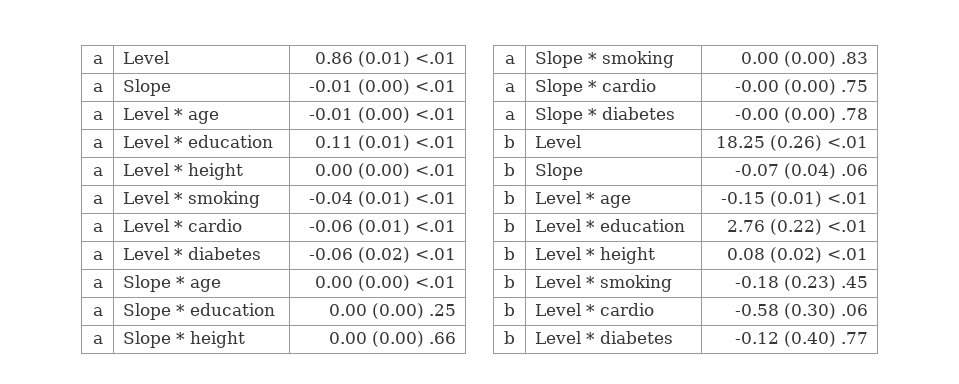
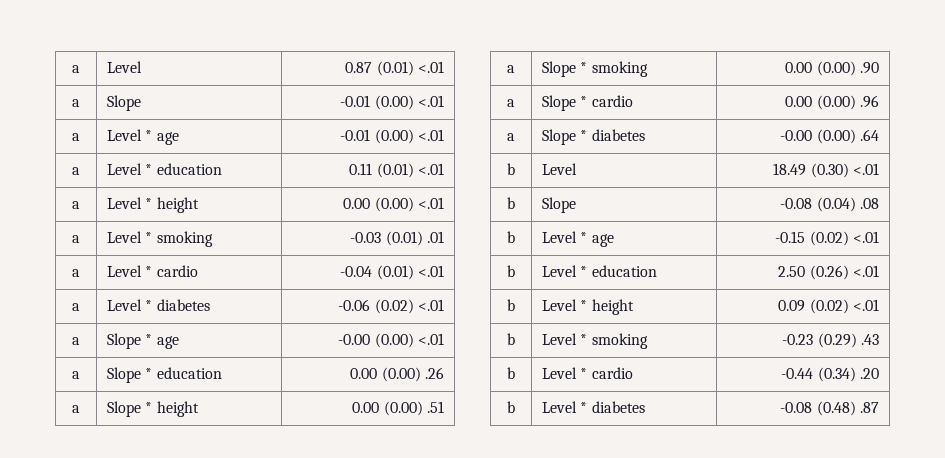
- a | Level | 0.86 (0.01) <.01
+ a | Level | 0.87 (0.01) <.01
- a | Level * smoking | -0.04 (0.01) <.01
+ a | Level * smoking | -0.03 (0.01) .01
- a | Level * cardio | -0.06 (0.01) <.01
+ a | Level * cardio | -0.04 (0.01) <.01
- a | Slope * age | 0.00 (0.00) <.01
+ a | Slope * age | -0.00 (0.00) <.01
- a | Slope * education | 0.00 (0.00) .25
+ a | Slope * education | 0.00 (0.00) .26
- a | Slope * height | 0.00 (0.00) .66
+ a | Slope * height | 0.00 (0.00) .51
- a | Slope * smoking | 0.00 (0.00) .83
+ a | Slope * smoking | 0.00 (0.00) .90
- a | Slope * cardio | -0.00 (0.00) .75
+ a | Slope * cardio | 0.00 (0.00) .96
- a | Slope * diabetes | -0.00 (0.00) .78
+ a | Slope * diabetes | -0.00 (0.00) .64
- b | Level | 18.25 (0.26) <.01
+ b | Level | 18.49 (0.30) <.01
- b | Slope | -0.07 (0.04) .06
+ b | Slope | -0.08 (0.04) .08
- b | Level * age | -0.15 (0.01) <.01
+ b | Level * age | -0.15 (0.02) <.01
- b | Level * education | 2.76 (0.22) <.01
+ b | Level * education | 2.50 (0.26) <.01
- b | Level * height | 0.08 (0.02) <.01
+ b | Level * height | 0.09 (0.02) <.01
- b | Level * smoking | -0.18 (0.23) .45
+ b | Level * smoking | -0.23 (0.29) .43
- b | Level * cardio | -0.58 (0.30) .06
+ b | Level * cardio | -0.44 (0.34) .20
- b | Level * diabetes | -0.12 (0.40) .77
+ b | Level * diabetes | -0.08 (0.48) .87

